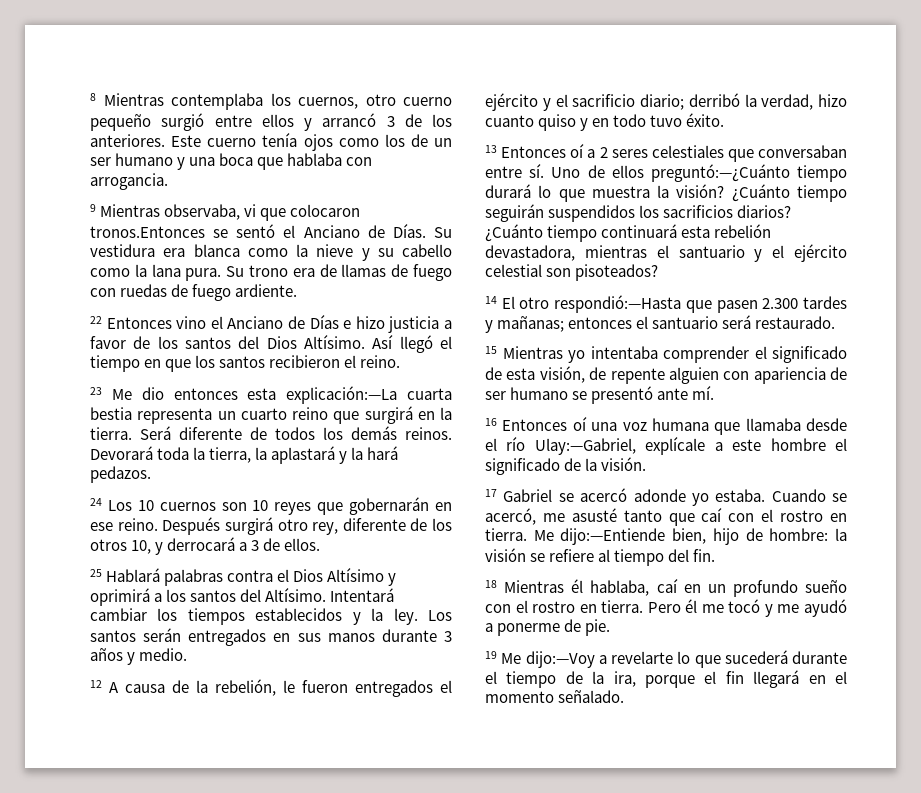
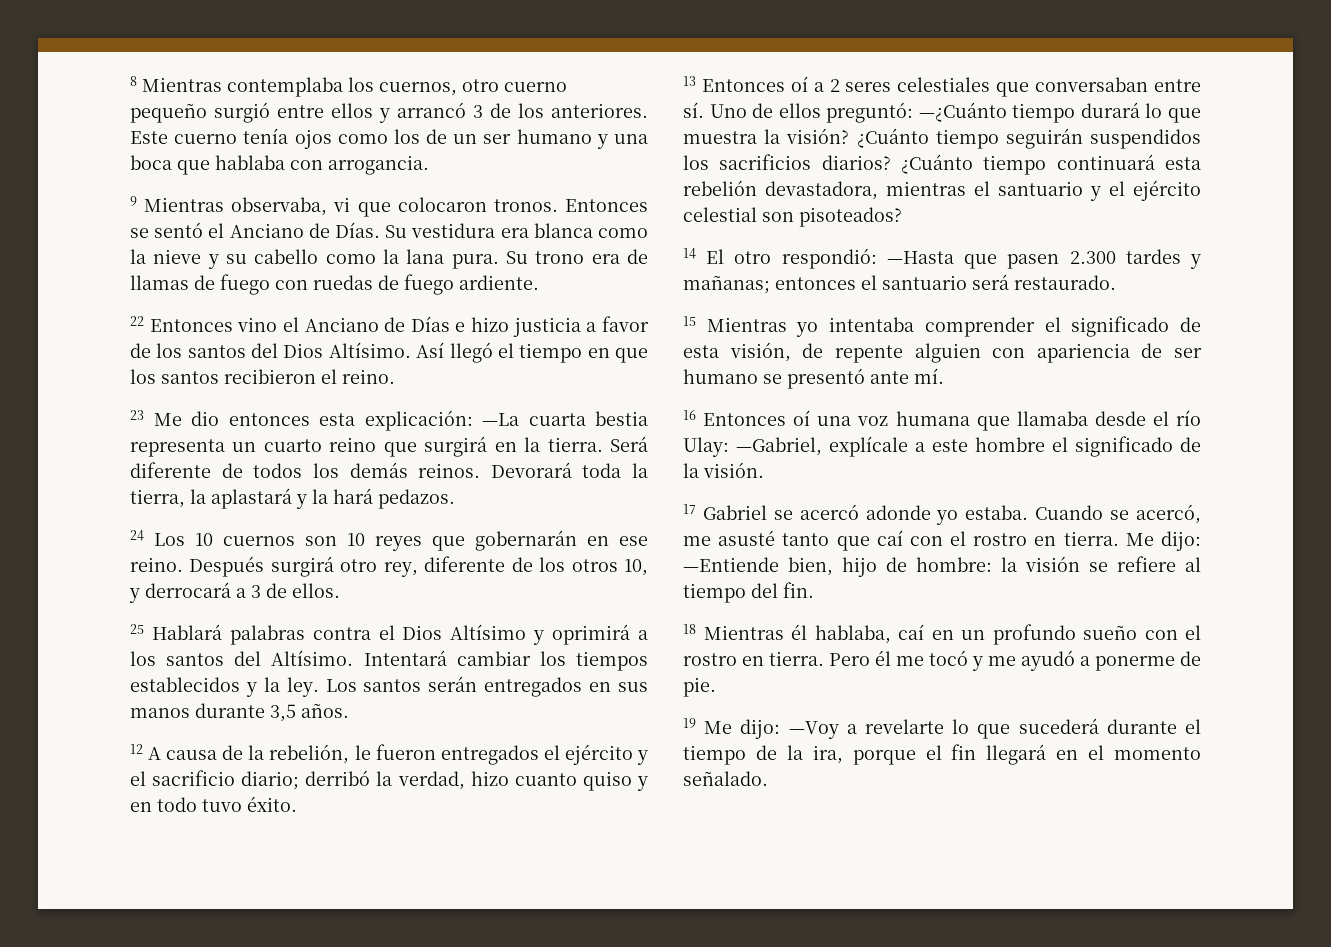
- 9 Mientras observaba, vi que colocaron tronos.Entonces se sentó el Anciano de Días.
+ 9 Mientras observaba, vi que colocaron tronos. Entonces se sentó el Anciano de Días.
- 23 Me dio entonces esta explicación:—La cuarta bestia representa un cuarto reino que surgirá en la tierra.
+ 23 Me dio entonces esta explicación: —La cuarta bestia representa un cuarto reino que surgirá en la tierra.
- Los santos serán entregados en sus manos durante 3 años y medio.
+ Los santos serán entregados en sus manos durante 3,5 años.
- Uno de ellos preguntó:—¿Cuánto tiempo durará lo que muestra la visión?
+ Uno de ellos preguntó: —¿Cuánto tiempo durará lo que muestra la visión?
- 14 El otro respondió:—Hasta que pasen 2.300 tardes y mañanas; entonces el santuario será restaurado.
+ 14 El otro respondió: —Hasta que pasen 2.300 tardes y mañanas; entonces el santuario será restaurado.
- 16 Entonces oí una voz humana que llamaba desde el río Ulay:—Gabriel, explícale a este hombre el significado de la visión.
+ 16 Entonces oí una voz humana que llamaba desde el río Ulay: —Gabriel, explícale a este hombre el significado de la visión.
- Me dijo:—Entiende bien, hijo de hombre: la visión se refiere al tiempo del fin.
+ Me dijo: —Entiende bien, hijo de hombre: la visión se refiere al tiempo del fin.
- 19 Me dijo:—Voy a revelarte lo que sucederá durante el tiempo de la ira, porque el fin llegará en el momento señalado.
+ 19 Me dijo: —Voy a revelarte lo que sucederá durante el tiempo de la ira, porque el fin llegará en el momento señalado.

